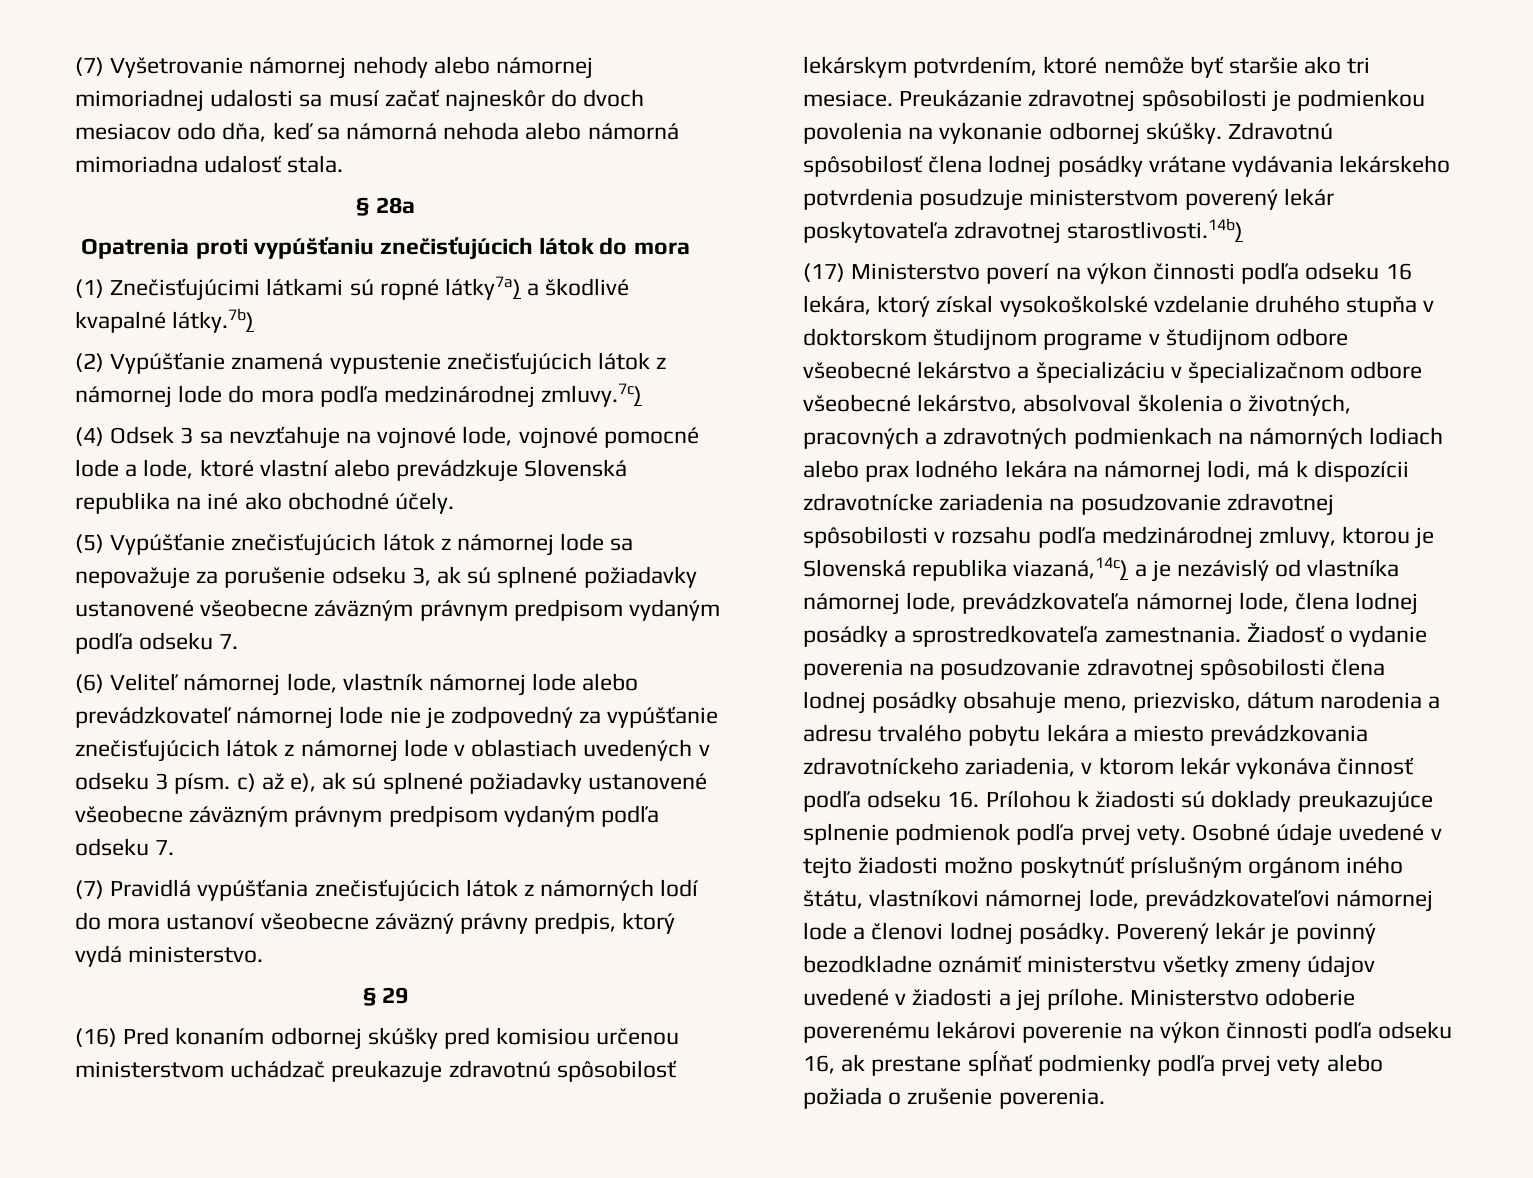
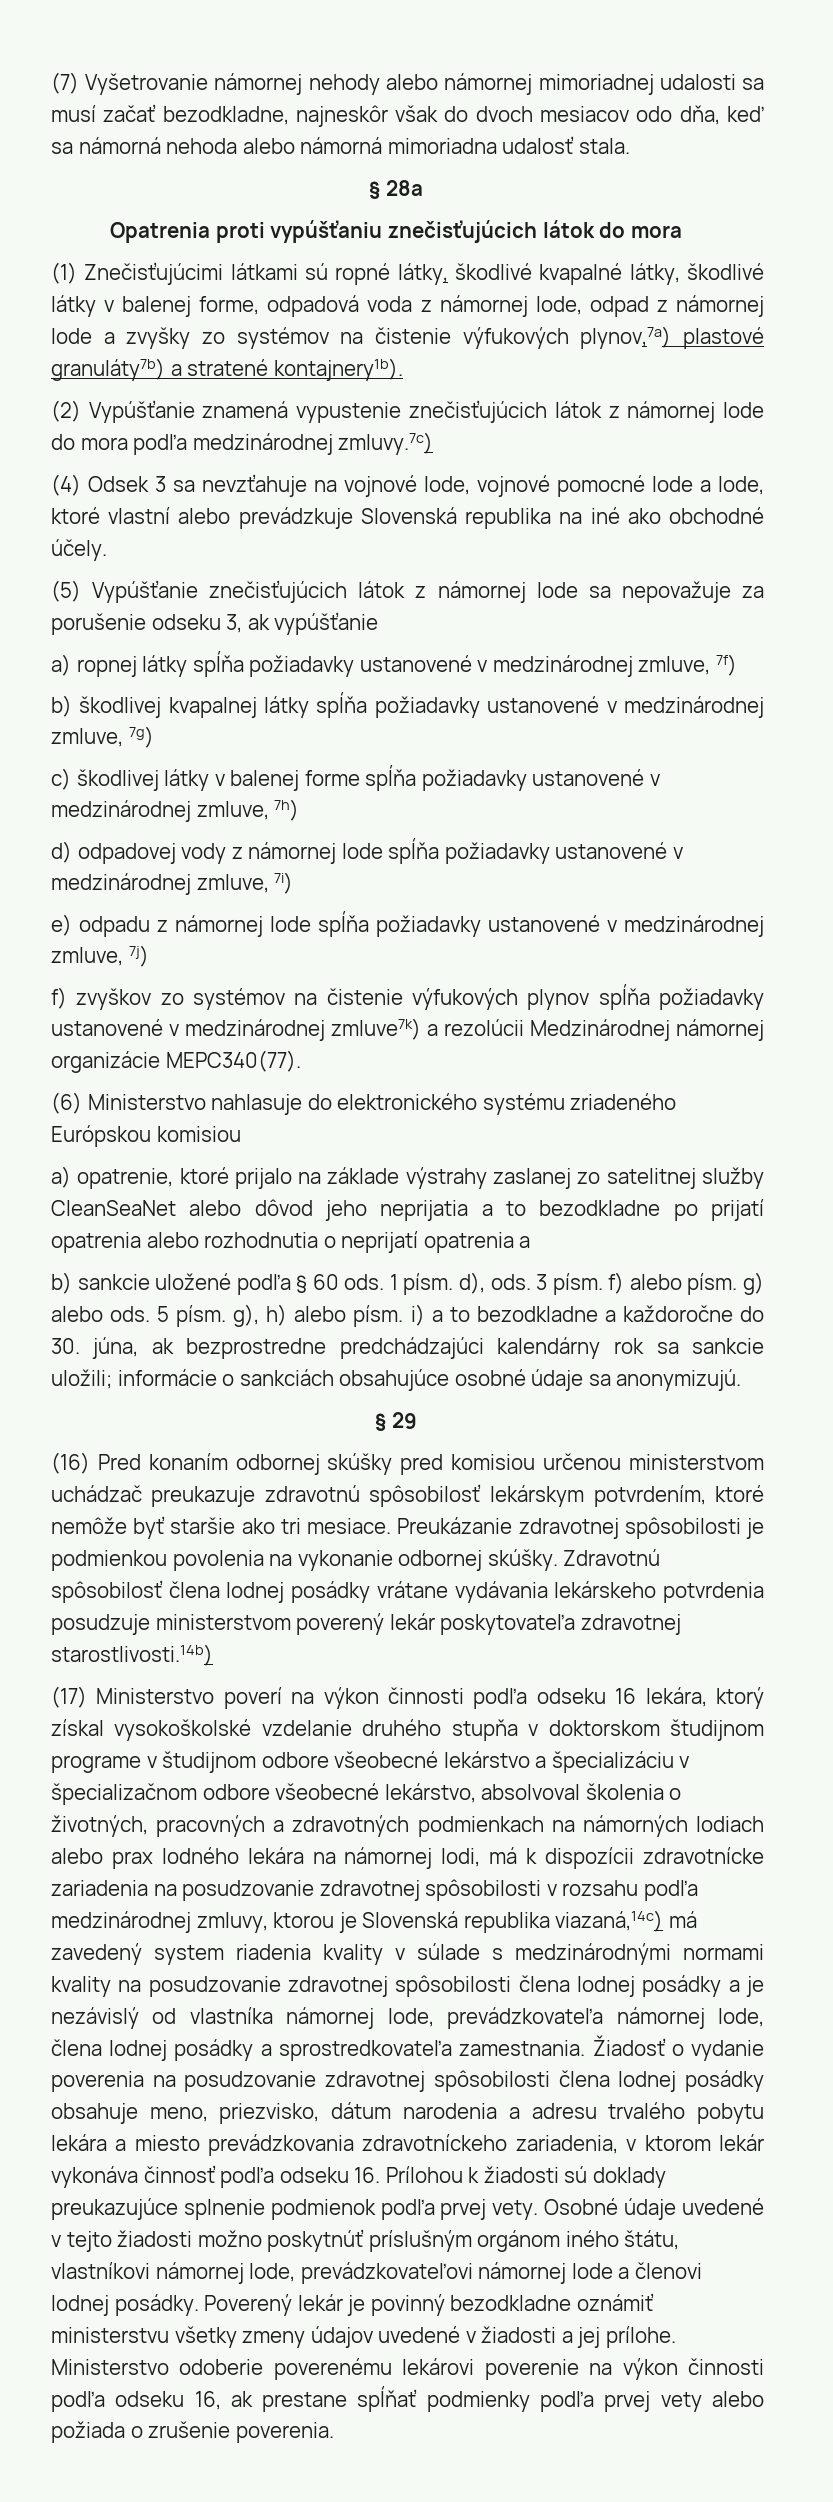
- (7) Vyšetrovanie námornej nehody alebo námornej mimoriadnej udalosti sa musí začať najneskôr do dvoch mesiacov odo dňa, keď sa námorná nehoda alebo námorná mimoriadna udalosť stala.
+ (7) Vyšetrovanie námornej nehody alebo námornej mimoriadnej udalosti sa musí začať bezodkladne, najneskôr však do dvoch mesiacov odo dňa, keď sa námorná nehoda alebo námorná mimoriadna udalosť stala.
- (1) Znečisťujúcimi látkami sú ropné látky7a) a škodlivé kvapalné látky.7b)
+ (1) Znečisťujúcimi látkami sú ropné látky, škodlivé kvapalné látky, škodlivé látky v balenej forme, odpadová voda z námornej lode, odpad z námornej lode a zvyšky zo systémov na čistenie výfukových plynov,7a) plastové granuláty7b) a stratené kontajnery1b).
- (5) Vypúšťanie znečisťujúcich látok z námornej lode sa nepovažuje za porušenie odseku 3, ak sú splnené požiadavky ustanovené všeobecne záväzným právnym predpisom vydaným podľa odseku 7.
- (6) Veliteľ námornej lode, vlastník námornej lode alebo prevádzkovateľ námornej lode nie je zodpovedný za vypúšťanie znečisťujúcich látok z námornej lode v oblastiach uvedených v odseku 3 písm. c) až e), ak sú splnené požiadavky ustanovené všeobecne záväzným právnym predpisom vydaným podľa odseku 7.
- (7) Pravidlá vypúšťania znečisťujúcich látok z námorných lodí do mora ustanoví všeobecne záväzný právny predpis, ktorý vydá ministerstvo.
+ (5) Vypúšťanie znečisťujúcich látok z námornej lode sa nepovažuje za porušenie odseku 3, ak vypúšťanie
+ a) ropnej látky spĺňa požiadavky ustanovené v medzinárodnej zmluve, 7f)
+ b) škodlivej kvapalnej látky spĺňa požiadavky ustanovené v medzinárodnej zmluve, 7g)
+ c) škodlivej látky v balenej forme spĺňa požiadavky ustanovené v medzinárodnej zmluve, 7h)
+ d) odpadovej vody z námornej lode spĺňa požiadavky ustanovené v medzinárodnej zmluve, 7i)
+ e) odpadu z námornej lode spĺňa požiadavky ustanovené v medzinárodnej zmluve, 7j)
+ f) zvyškov zo systémov na čistenie výfukových plynov spĺňa požiadavky ustanovené v medzinárodnej zmluve7k) a rezolúcii Medzinárodnej námornej organizácie MEPC340(77).
+ (6) Ministerstvo nahlasuje do elektronického systému zriadeného Európskou komisiou
+ a) opatrenie, ktoré prijalo na základe výstrahy zaslanej zo satelitnej služby CleanSeaNet alebo dôvod jeho neprijatia a to bezodkladne po prijatí opatrenia alebo rozhodnutia o neprijatí opatrenia a
+ b) sankcie uložené podľa § 60 ods. 1 písm. d), ods. 3 písm. f) alebo písm. g) alebo ods. 5 písm. g), h) alebo písm. i) a to bezodkladne a každoročne do 30. júna, ak bezprostredne predchádzajúci kalendárny rok sa sankcie uložili; informácie o sankciách obsahujúce osobné údaje sa anonymizujú.
- (17) Ministerstvo poverí na výkon činnosti podľa odseku 16 lekára, ktorý získal vysokoškolské vzdelanie druhého stupňa v doktorskom študijnom programe v študijnom odbore všeobecné lekárstvo a špecializáciu v špecializačnom odbore všeobecné lekárstvo, absolvoval školenia o životných, pracovných a zdravotných podmienkach na námorných lodiach alebo prax lodného lekára na námornej lodi, má k dispozícii zdravotnícke zariadenia na posudzovanie zdravotnej spôsobilosti v rozsahu podľa medzinárodnej zmluvy, ktorou je Slovenská republika viazaná,14c) a je nezávislý od vlastníka námornej lode, prevádzkovateľa námornej lode, člena lodnej posádky a sprostredkovateľa zamestnania.
+ (17) Ministerstvo poverí na výkon činnosti podľa odseku 16 lekára, ktorý získal vysokoškolské vzdelanie druhého stupňa v doktorskom študijnom programe v študijnom odbore všeobecné lekárstvo a špecializáciu v špecializačnom odbore všeobecné lekárstvo, absolvoval školenia o životných, pracovných a zdravotných podmienkach na námorných lodiach alebo prax lodného lekára na námornej lodi, má k dispozícii zdravotnícke zariadenia na posudzovanie zdravotnej spôsobilosti v rozsahu podľa medzinárodnej zmluvy, ktorou je Slovenská republika viazaná,14c) má zavedený system riadenia kvality v súlade s medzinárodnými normami kvality na posudzovanie zdravotnej spôsobilosti člena lodnej posádky a je nezávislý od vlastníka námornej lode, prevádzkovateľa námornej lode, člena lodnej posádky a sprostredkovateľa zamestnania.

